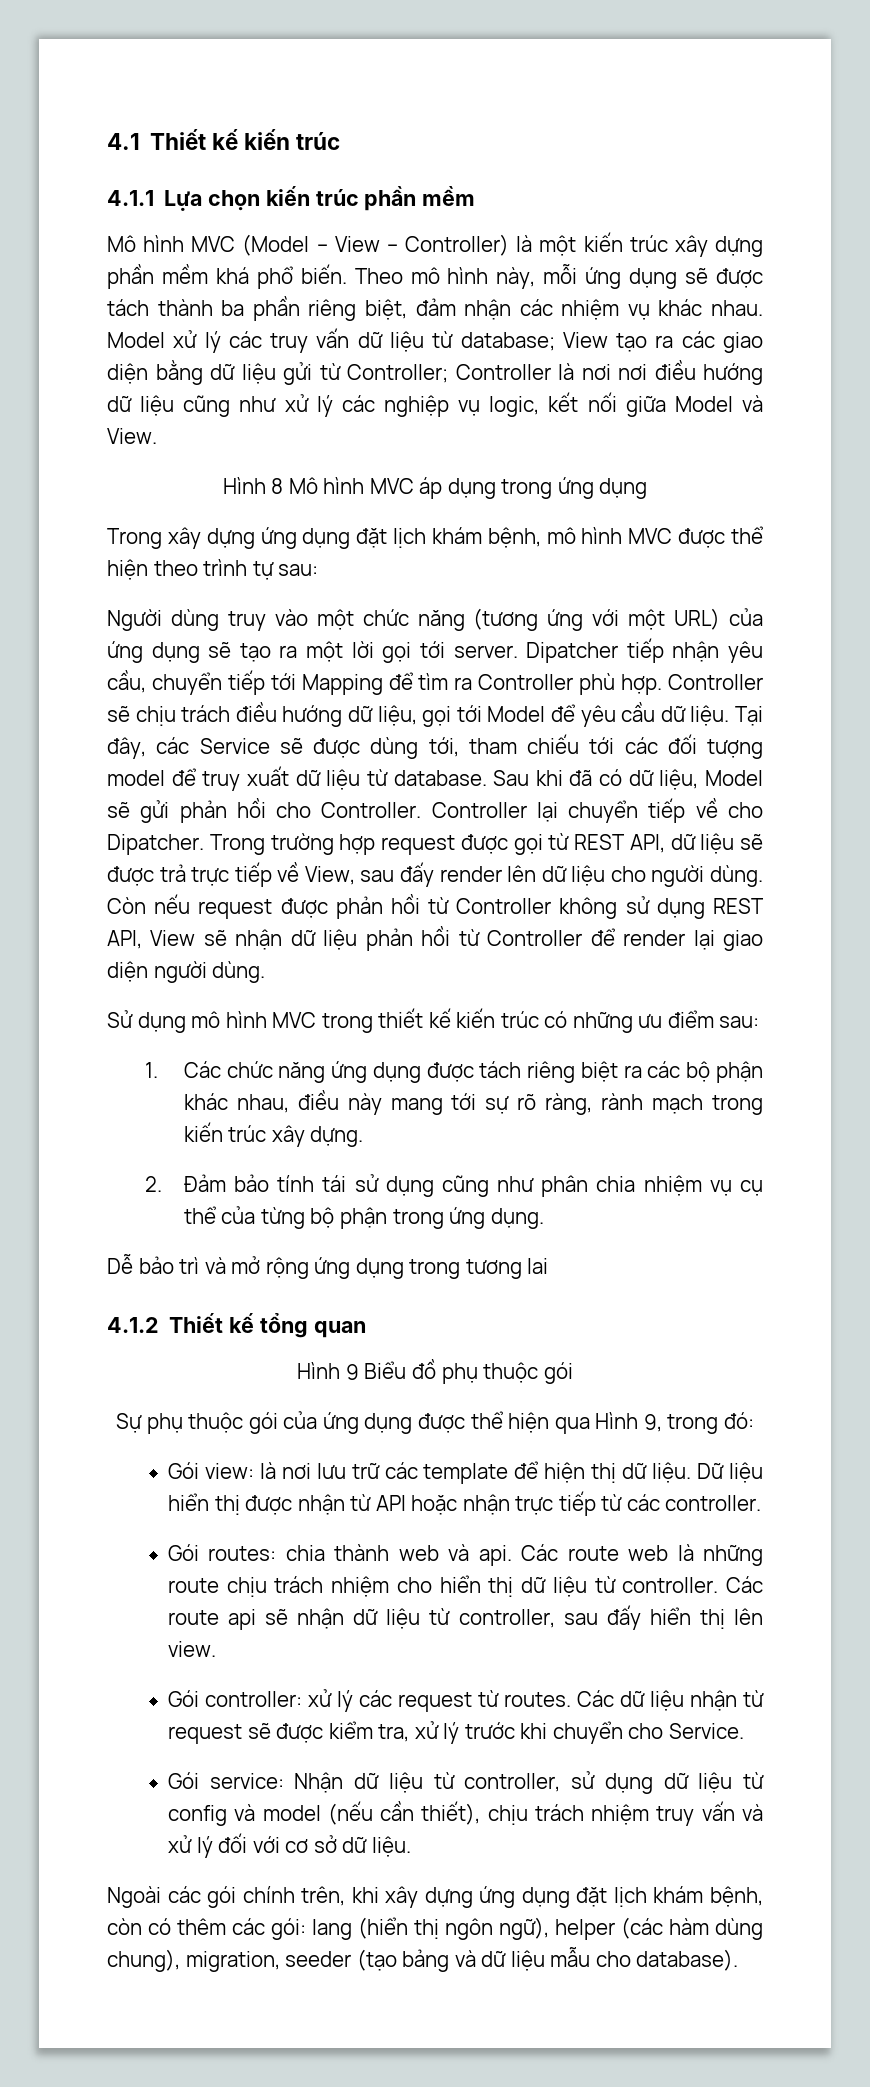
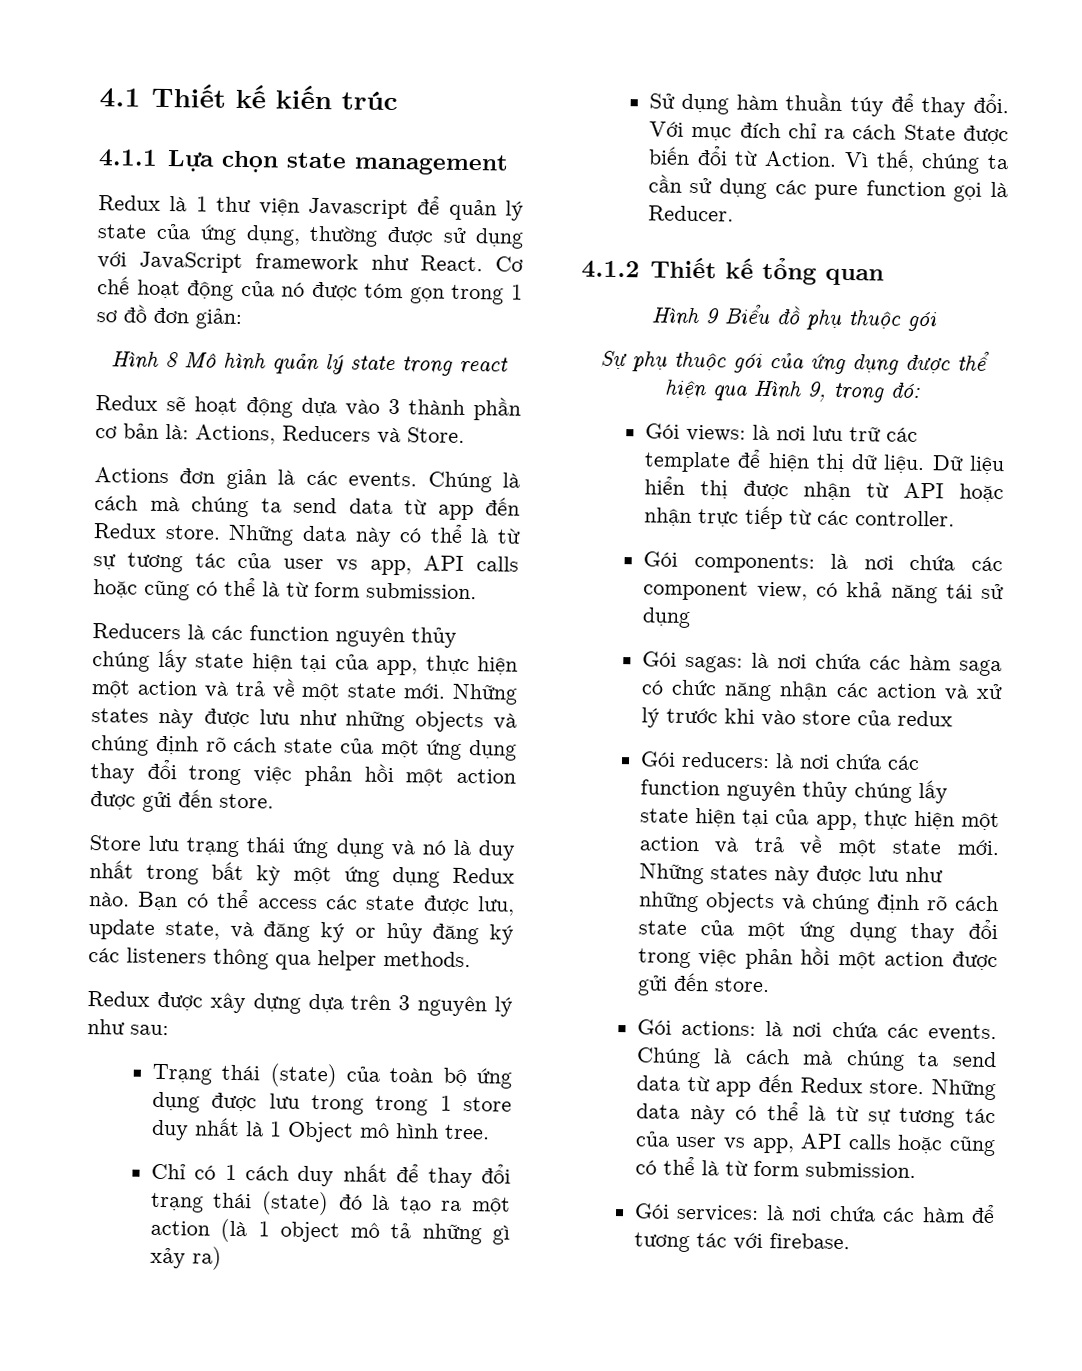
- 4.1.1 Lựa chọn kiến trúc phần mềm
- Mô hình MVC (Model – View – Controller) là một kiến trúc xây dựng phần mềm khá phổ biến. Theo mô hình này, mỗi ứng dụng sẽ được tách thành ba phần riêng biệt, đảm nhận các nhiệm vụ khác nhau. Model xử lý các truy vấn dữ liệu từ database; View tạo ra các giao diện bằng dữ liệu gửi từ Controller; Controller là nơi nơi điều hướng dữ liệu cũng như xử lý các nghiệp vụ logic, kết nối giữa Model và View.
- Hình 8 Mô hình MVC áp dụng trong ứng dụng
- Trong xây dựng ứng dụng đặt lịch khám bệnh, mô hình MVC được thể hiện theo trình tự sau:
- Người dùng truy vào một chức năng (tương ứng với một URL) của ứng dụng sẽ tạo ra một lời gọi tới server. Dipatcher tiếp nhận yêu cầu, chuyển tiếp tới Mapping để tìm ra Controller phù hợp. Controller sẽ chịu trách điều hướng dữ liệu, gọi tới Model để yêu cầu dữ liệu. Tại đây, các Service sẽ được dùng tới, tham chiếu tới các đối tượng model để truy xuất dữ liệu từ database. Sau khi đã có dữ liệu, Model sẽ gửi phản hồi cho Controller. Controller lại chuyển tiếp về cho Dipatcher. Trong trường hợp request được gọi từ REST API, dữ liệu sẽ được trả trực tiếp về View, sau đấy render lên dữ liệu cho người dùng. Còn nếu request được phản hồi từ Controller không sử dụng REST API, View sẽ nhận dữ liệu phản hồi từ Controller để render lại giao diện người dùng.
- Sử dụng mô hình MVC trong thiết kế kiến trúc có những ưu điểm sau:
- 1. Các chức năng ứng dụng được tách riêng biệt ra các bộ phận khác nhau, điều này mang tới sự rõ ràng, rành mạch trong kiến trúc xây dựng.
- 2. Đảm bảo tính tái sử dụng cũng như phân chia nhiệm vụ cụ thể của từng bộ phận trong ứng dụng.
- Dễ bảo trì và mở rộng ứng dụng trong tương lai
+ 4.1.1 Lựa chọn state management
+ Redux là 1 thư viện Javascript để quản lý state của ứng dụng, thường được sử dụng với JavaScript framework như React. Cơ chế hoạt động của nó được tóm gọn trong 1 sơ đồ đơn giản:
+ Hình 8 Mô hình quản lý state trong react
+ Redux sẽ hoạt động dựa vào 3 thành phần cơ bản là: Actions, Reducers và Store.
+ Actions đơn giản là các events. Chúng là cách mà chúng ta send data từ app đến Redux store. Những data này có thể là từ sự tương tác của user vs app, API calls hoặc cũng có thể là từ form submission.
+ Reducers là các function nguyên thủy chúng lấy state hiện tại của app, thực hiện một action và trả về một state mới. Những states này được lưu như những objects và chúng định rõ cách state của một ứng dụng thay đổi trong việc phản hồi một action được gửi đến store.
+ Store lưu trạng thái ứng dụng và nó là duy nhất trong bất kỳ một ứng dụng Redux nào. Bạn có thể access các state được lưu, update state, và đăng ký or hủy đăng ký các listeners thông qua helper methods.
+ Redux được xây dựng dựa trên 3 nguyên lý như sau:
+ Trạng thái (state) của toàn bộ ứng dụng được lưu trong trong 1 store duy nhất là 1 Object mô hình tree.
+ Chỉ có 1 cách duy nhất để thay đổi trạng thái (state) đó là tạo ra một action (là 1 object mô tả những gì xảy ra)
+ Sử dụng hàm thuần túy để thay đổi. Với mục đích chỉ ra cách State được biến đổi từ Action. Vì thế, chúng ta cần sử dụng các pure function gọi là Reducer.
- Gói view: là nơi lưu trữ các template để hiện thị dữ liệu.
+ Gói views: là nơi lưu trữ các template để hiện thị dữ liệu.
- Gói routes: chia thành web và api. Các route web là những route chịu trách nhiệm cho hiển thị dữ liệu từ controller. Các route api sẽ nhận dữ liệu từ controller, sau đấy hiển thị lên view.
- Gói controller: xử lý các request từ routes. Các dữ liệu nhận từ request sẽ được kiểm tra, xử lý trước khi chuyển cho Service.
- Gói service: Nhận dữ liệu từ controller, sử dụng dữ liệu từ config và model (nếu cần thiết), chịu trách nhiệm truy vấn và xử lý đối với cơ sở dữ liệu.
- Ngoài các gói chính trên, khi xây dựng ứng dụng đặt lịch khám bệnh, còn có thêm các gói: lang (hiển thị ngôn ngữ), helper (các hàm dùng chung), migration, seeder (tạo bảng và dữ liệu mẫu cho database).
+ Gói components: là nơi chứa các component view, có khả năng tái sử dụng
+ Gói sagas: là nơi chứa các hàm saga có chức năng nhận các action và xử lý trước khi vào store của redux
+ Gói reducers: là nơi chứa các function nguyên thủy chúng lấy state hiện tại của app, thực hiện một action và trả về một state mới. Những states này được lưu như những objects và chúng định rõ cách state của một ứng dụng thay đổi trong việc phản hồi một action được gửi đến store.
+ Gói actions: là nơi chứa các events. Chúng là cách mà chúng ta send data từ app đến Redux store. Những data này có thể là từ sự tương tác của user vs app, API calls hoặc cũng có thể là từ form submission.
+ Gói services: là nơi chứa các hàm để tương tác với firebase.

